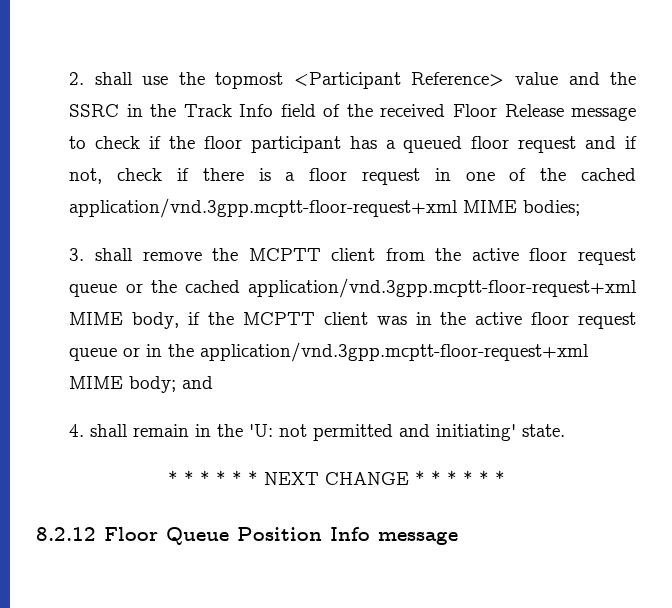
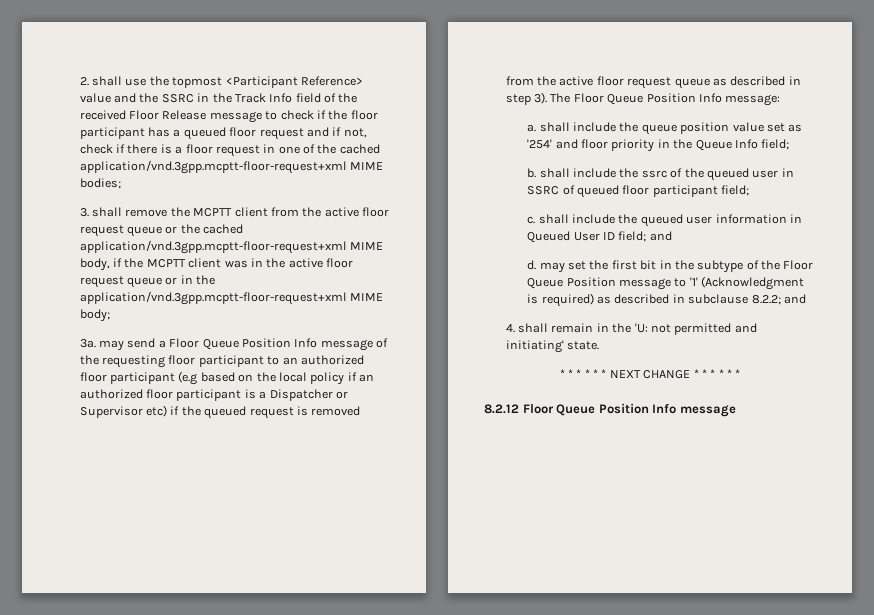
- 3. shall remove the MCPTT client from the active floor request queue or the cached application/vnd.3gpp.mcptt-floor-request+xml MIME body, if the MCPTT client was in the active floor request queue or in the application/vnd.3gpp.mcptt-floor-request+xml MIME body; and
+ 3. shall remove the MCPTT client from the active floor request queue or the cached application/vnd.3gpp.mcptt-floor-request+xml MIME body, if the MCPTT client was in the active floor request queue or in the application/vnd.3gpp.mcptt-floor-request+xml MIME body;
+ 3a. may send a Floor Queue Position Info message of the requesting floor participant to an authorized floor participant (e.g based on the local policy if an authorized floor participant is a Dispatcher or Supervisor etc) if the queued request is removed from the active floor request queue as described in step 3). The Floor Queue Position Info message:
+ a. shall include the queue position value set as '254' and floor priority in the Queue Info field;
+ b. shall include the ssrc of the queued user in SSRC of queued floor participant field;
+ c. shall include the queued user information in Queued User ID field; and
+ d. may set the first bit in the subtype of the Floor Queue Position message to '1' (Acknowledgment is required) as described in subclause 8.2.2; and

